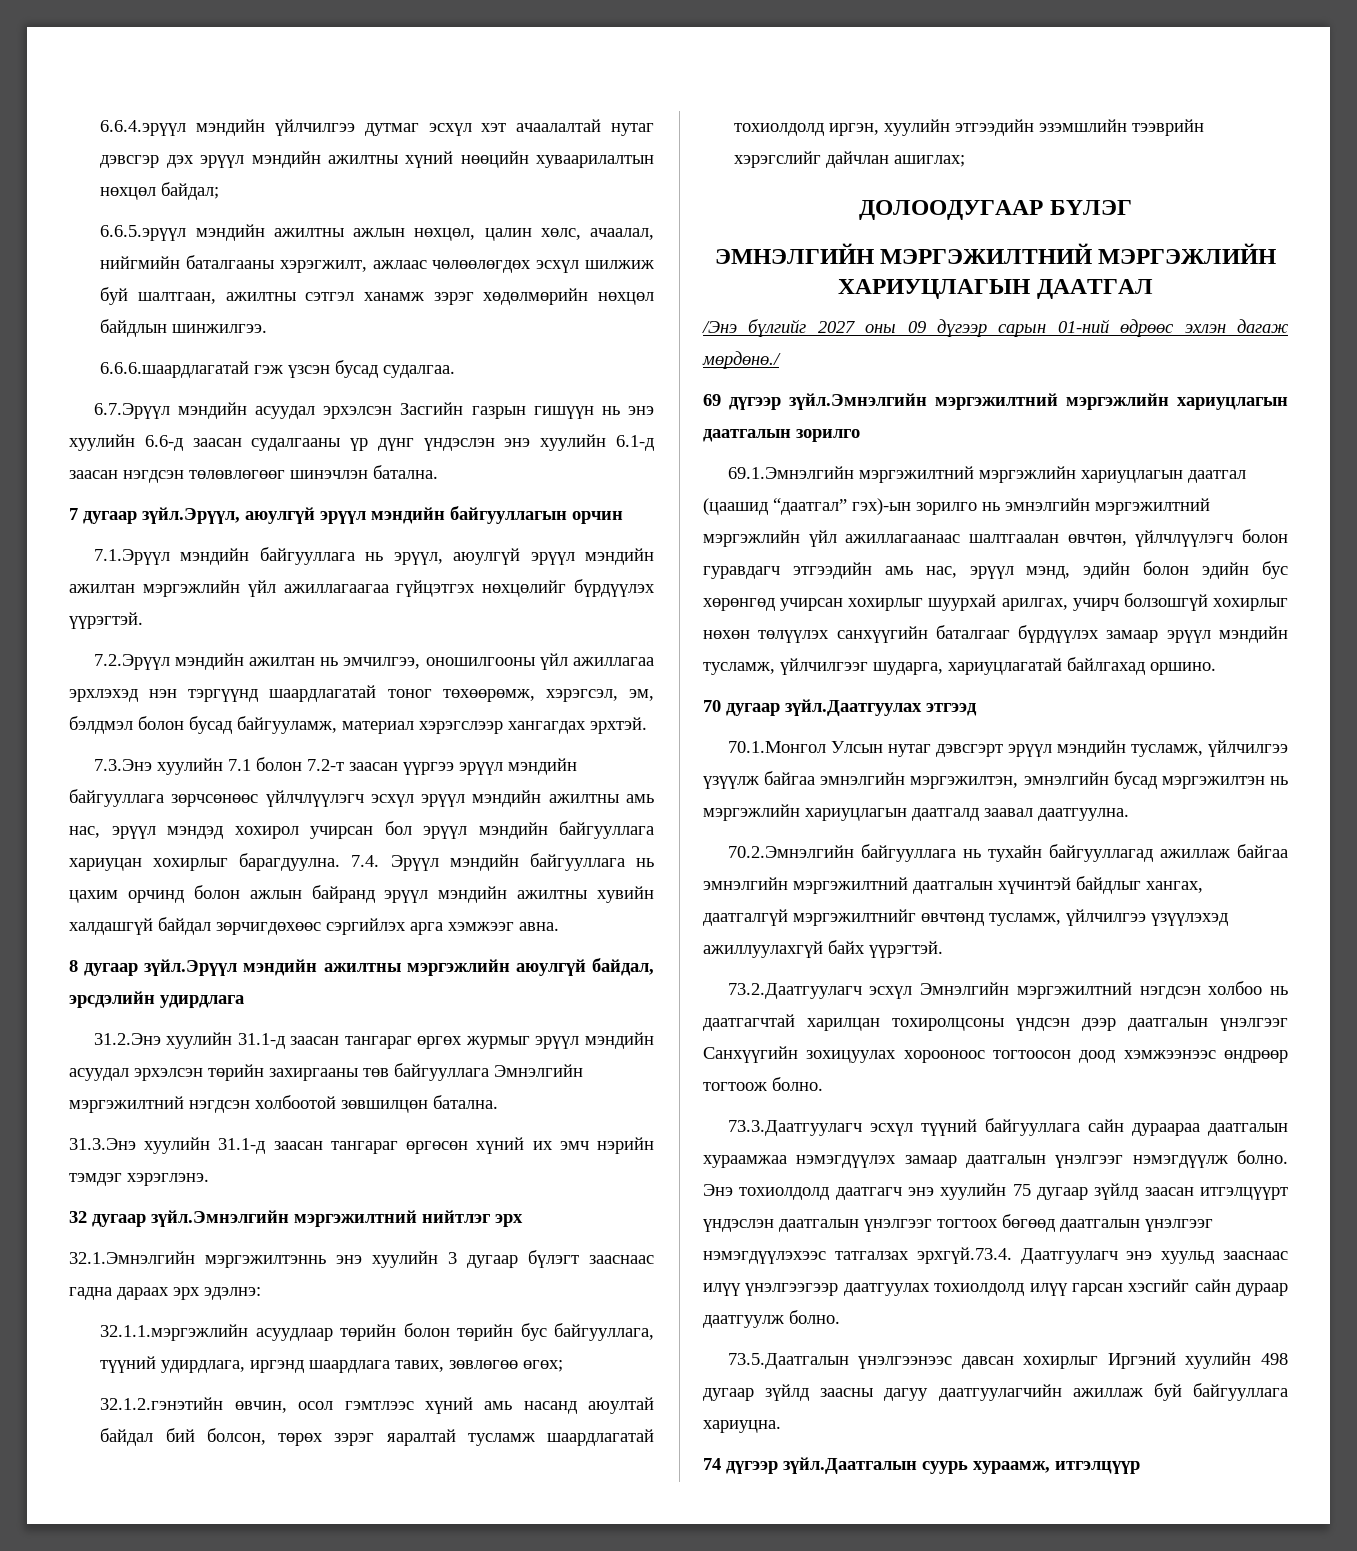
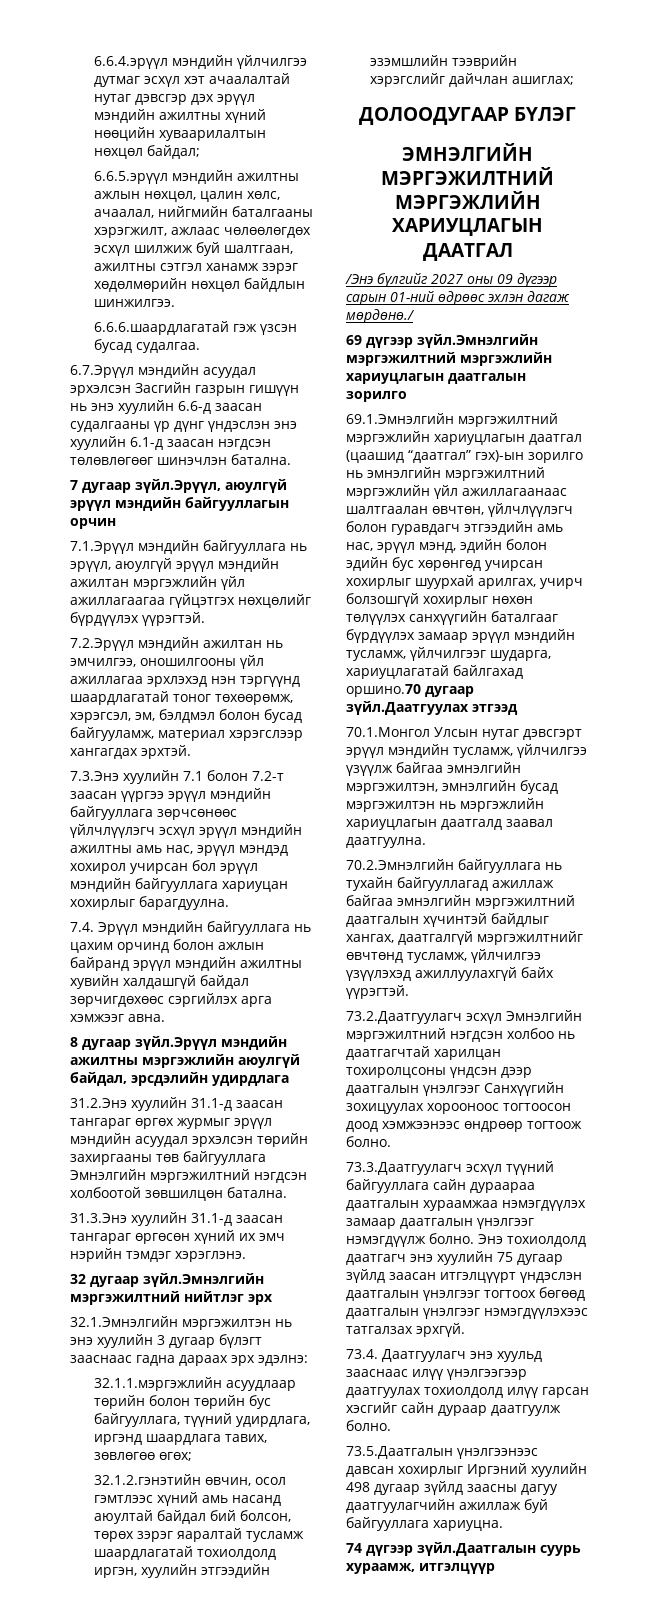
- 7.3.Энэ хуулийн 7.1 болон 7.2-т заасан үүргээ эрүүл мэндийн байгууллага зөрчсөнөөс үйлчлүүлэгч эсхүл эрүүл мэндийн ажилтны амь нас, эрүүл мэндэд хохирол учирсан бол эрүүл мэндийн байгууллага хариуцан хохирлыг барагдуулна. 7.4. Эрүүл мэндийн байгууллага нь цахим орчинд болон ажлын байранд эрүүл мэндийн ажилтны хувийн халдашгүй байдал зөрчигдөхөөс сэргийлэх арга хэмжээг авна.
+ 7.3.Энэ хуулийн 7.1 болон 7.2-т заасан үүргээ эрүүл мэндийн байгууллага зөрчсөнөөс үйлчлүүлэгч эсхүл эрүүл мэндийн ажилтны амь нас, эрүүл мэндэд хохирол учирсан бол эрүүл мэндийн байгууллага хариуцан хохирлыг барагдуулна.
+ 7.4. Эрүүл мэндийн байгууллага нь цахим орчинд болон ажлын байранд эрүүл мэндийн ажилтны хувийн халдашгүй байдал зөрчигдөхөөс сэргийлэх арга хэмжээг авна.
- 32.1.Эмнэлгийн мэргэжилтэннь энэ хуулийн 3 дугаар бүлэгт зааснаас гадна дараах эрх эдэлнэ:
+ 32.1.Эмнэлгийн мэргэжилтэн нь энэ хуулийн 3 дугаар бүлэгт зааснаас гадна дараах эрх эдэлнэ:
- 69.1.Эмнэлгийн мэргэжилтний мэргэжлийн хариуцлагын даатгал (цаашид “даатгал” гэх)-ын зорилго нь эмнэлгийн мэргэжилтний мэргэжлийн үйл ажиллагаанаас шалтгаалан өвчтөн, үйлчлүүлэгч болон гуравдагч этгээдийн амь нас, эрүүл мэнд, эдийн болон эдийн бус хөрөнгөд учирсан хохирлыг шуурхай арилгах, учирч болзошгүй хохирлыг нөхөн төлүүлэх санхүүгийн баталгааг бүрдүүлэх замаар эрүүл мэндийн тусламж, үйлчилгээг шударга, хариуцлагатай байлгахад оршино.
- 70 дугаар зүйл.Даатгуулах этгээд
+ 69.1.Эмнэлгийн мэргэжилтний мэргэжлийн хариуцлагын даатгал (цаашид “даатгал” гэх)-ын зорилго нь эмнэлгийн мэргэжилтний мэргэжлийн үйл ажиллагаанаас шалтгаалан өвчтөн, үйлчлүүлэгч болон гуравдагч этгээдийн амь нас, эрүүл мэнд, эдийн болон эдийн бус хөрөнгөд учирсан хохирлыг шуурхай арилгах, учирч болзошгүй хохирлыг нөхөн төлүүлэх санхүүгийн баталгааг бүрдүүлэх замаар эрүүл мэндийн тусламж, үйлчилгээг шударга, хариуцлагатай байлгахад оршино.70 дугаар зүйл.Даатгуулах этгээд
- Энэ тохиолдолд даатгагч энэ хуулийн 75 дугаар зүйлд заасан итгэлцүүрт үндэслэн даатгалын үнэлгээг тогтоох бөгөөд даатгалын үнэлгээг нэмэгдүүлэхээс татгалзах эрхгүй.73.4. Даатгуулагч энэ хуульд зааснаас илүү үнэлгээгээр даатгуулах тохиолдолд илүү гарсан хэсгийг сайн дураар даатгуулж болно.
+ Энэ тохиолдолд даатгагч энэ хуулийн 75 дугаар зүйлд заасан итгэлцүүрт үндэслэн даатгалын үнэлгээг тогтоох бөгөөд даатгалын үнэлгээг нэмэгдүүлэхээс татгалзах эрхгүй.
+ 73.4. Даатгуулагч энэ хуульд зааснаас илүү үнэлгээгээр даатгуулах тохиолдолд илүү гарсан хэсгийг сайн дураар даатгуулж болно.

